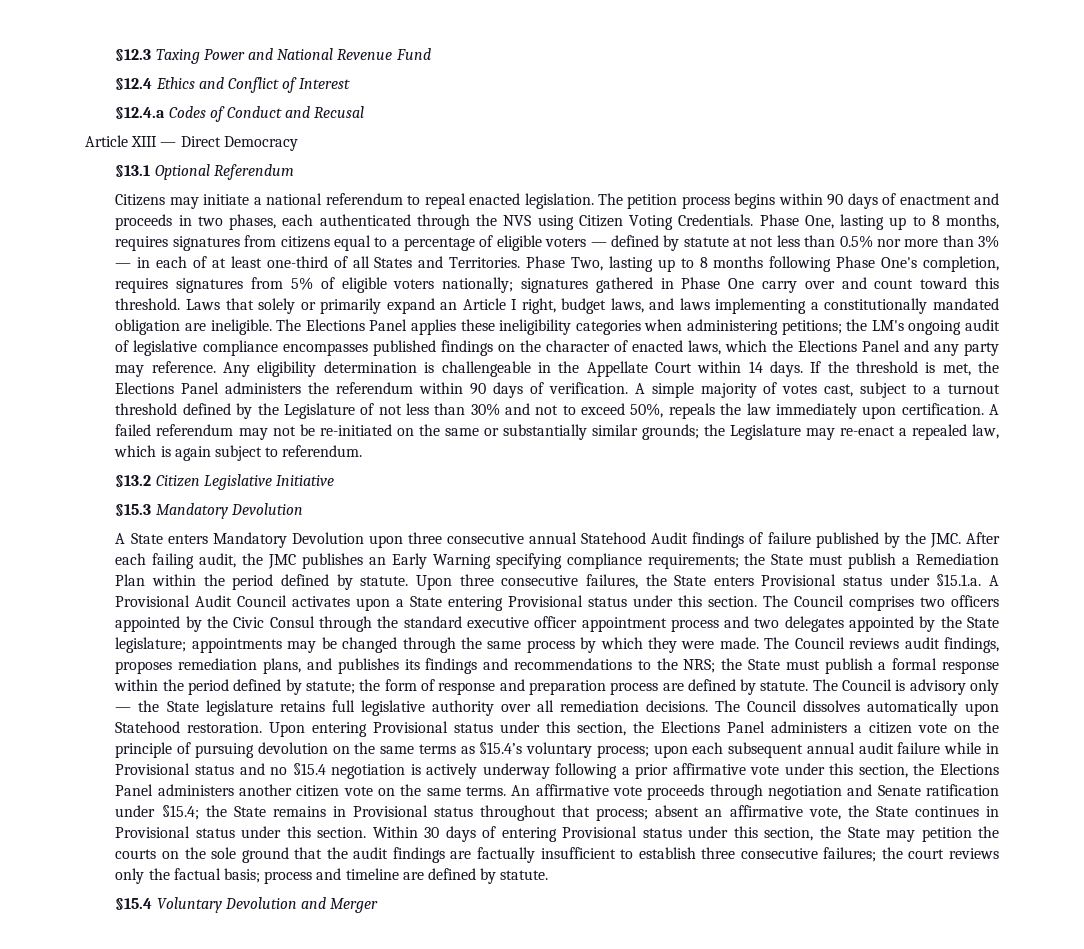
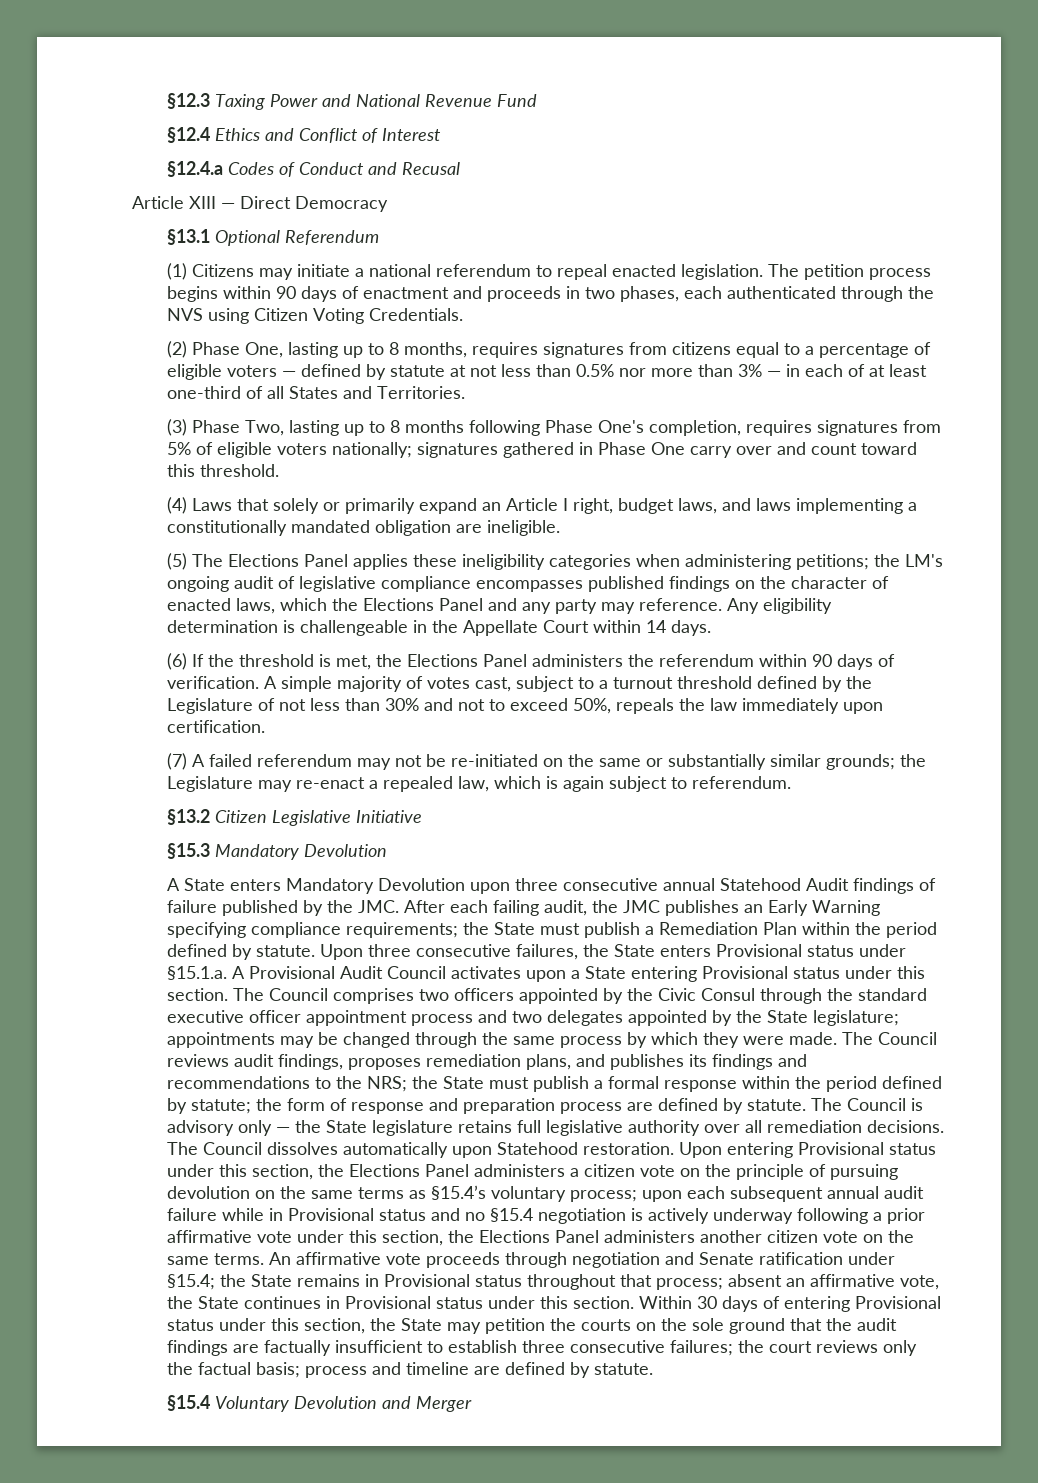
- Citizens may initiate a national referendum to repeal enacted legislation.
+ (1) Citizens may initiate a national referendum to repeal enacted legislation.
- The petition process begins within 90 days of enactment and proceeds in two phases, each authenticated through the NVS using Citizen Voting Credentials. Phase One, lasting up to 8 months, requires signatures from citizens equal to a percentage of eligible voters — defined by statute at not less than 0.5% nor more than 3% — in each of at least one-third of all States and Territories. Phase Two, lasting up to 8 months following Phase One's completion, requires signatures from 5% of eligible voters nationally;
+ The petition process begins within 90 days of enactment and proceeds in two phases, each authenticated through the NVS using Citizen Voting Credentials.
+ (2) Phase One, lasting up to 8 months, requires signatures from citizens equal to a percentage of eligible voters — defined by statute at not less than 0.5% nor more than 3% — in each of at least one-third of all States and Territories.
+ (3) Phase Two, lasting up to 8 months following Phase One's completion, requires signatures from 5% of eligible voters nationally;
- signatures gathered in Phase One carry over and count toward this threshold. Laws that solely or primarily expand an Article I right, budget laws, and laws implementing a constitutionally mandated obligation are ineligible. The Elections Panel applies these ineligibility categories when administering petitions;
+ signatures gathered in Phase One carry over and count toward this threshold.
+ (4) Laws that solely or primarily expand an Article I right, budget laws, and laws implementing a constitutionally mandated obligation are ineligible.
+ (5) The Elections Panel applies these ineligibility categories when administering petitions;
- Any eligibility determination is challengeable in the Appellate Court within 14 days. If the threshold is met, the Elections Panel administers the referendum within 90 days of verification.
+ Any eligibility determination is challengeable in the Appellate Court within 14 days.
+ (6) If the threshold is met, the Elections Panel administers the referendum within 90 days of verification.
- A simple majority of votes cast, subject to a turnout threshold defined by the Legislature of not less than 30% and not to exceed 50%, repeals the law immediately upon certification. A failed referendum may not be re-initiated on the same or substantially similar grounds; the Legislature may re-enact a repealed law, which is again subject to referendum.
+ A simple majority of votes cast, subject to a turnout threshold defined by the Legislature of not less than 30% and not to exceed 50%, repeals the law immediately upon certification.
+ (7) A failed referendum may not be re-initiated on the same or substantially similar grounds; the Legislature may re-enact a repealed law, which is again subject to referendum.

